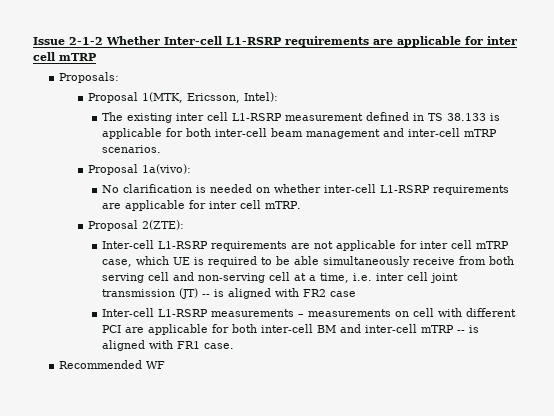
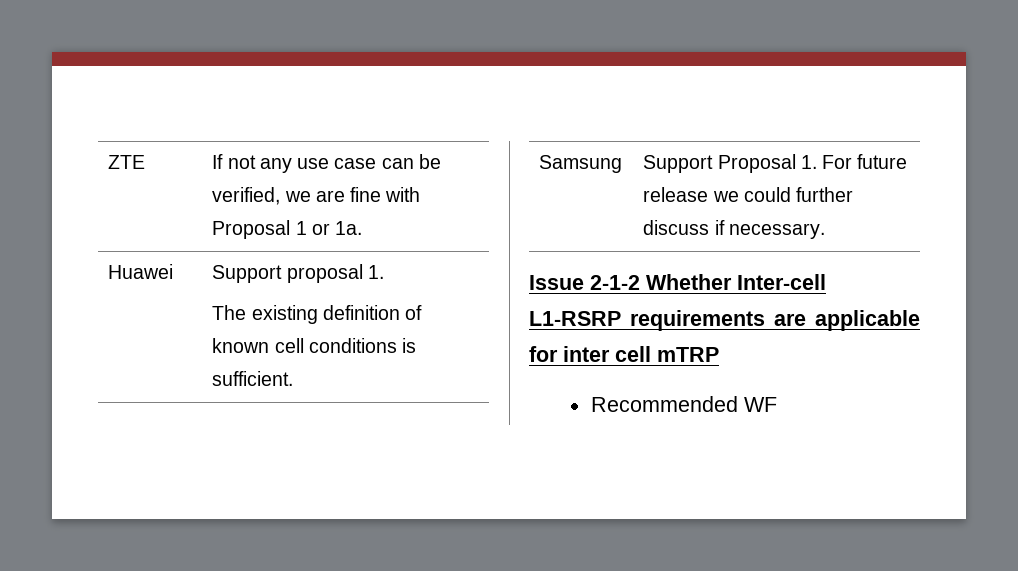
+ ZTE | If not any use case can be verified, we are fine with Proposal 1 or 1a.
+ Huawei | Support proposal 1.
+ The existing definition of known cell conditions is sufficient.
+ Samsung | Support Proposal 1. For future release we could further discuss if necessary.
- Proposals:
- Proposal 1(MTK, Ericsson, Intel):
- The existing inter cell L1-RSRP measurement defined in TS 38.133 is applicable for both inter-cell beam management and inter-cell mTRP scenarios.
- Proposal 1a(vivo):
- No clarification is needed on whether inter-cell L1-RSRP requirements are applicable for inter cell mTRP.
- Proposal 2(ZTE):
- Inter-cell L1-RSRP requirements are not applicable for inter cell mTRP case, which UE is required to be able simultaneously receive from both serving cell and non-serving cell at a time, i.e. inter cell joint transmission (JT) -- is aligned with FR2 case
- Inter-cell L1-RSRP measurements – measurements on cell with different PCI are applicable for both inter-cell BM and inter-cell mTRP -- is aligned with FR1 case.

